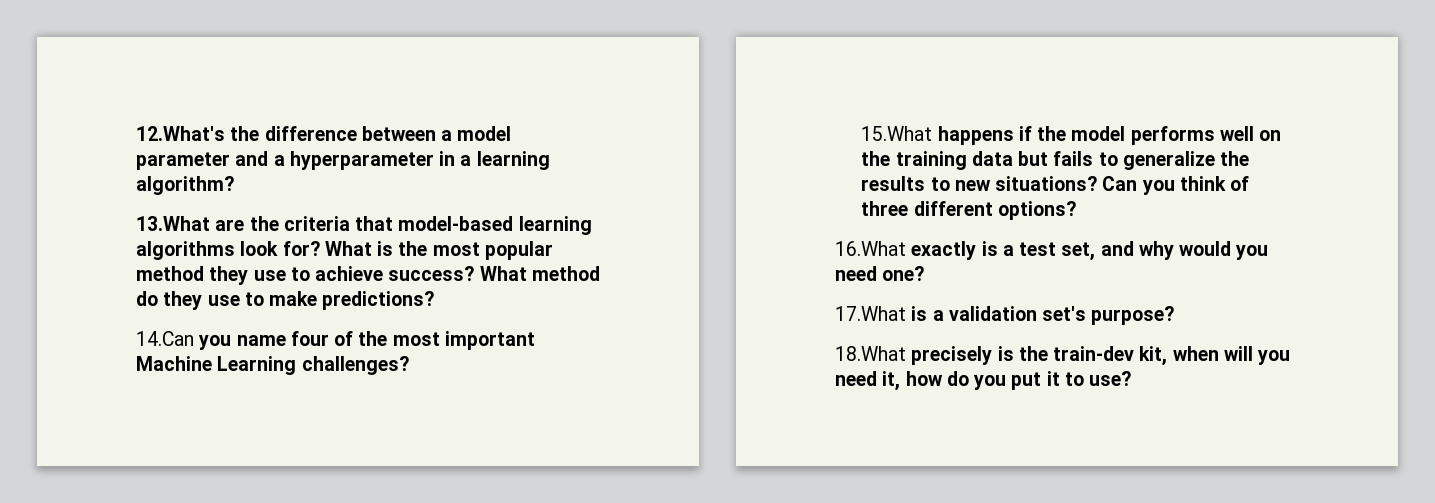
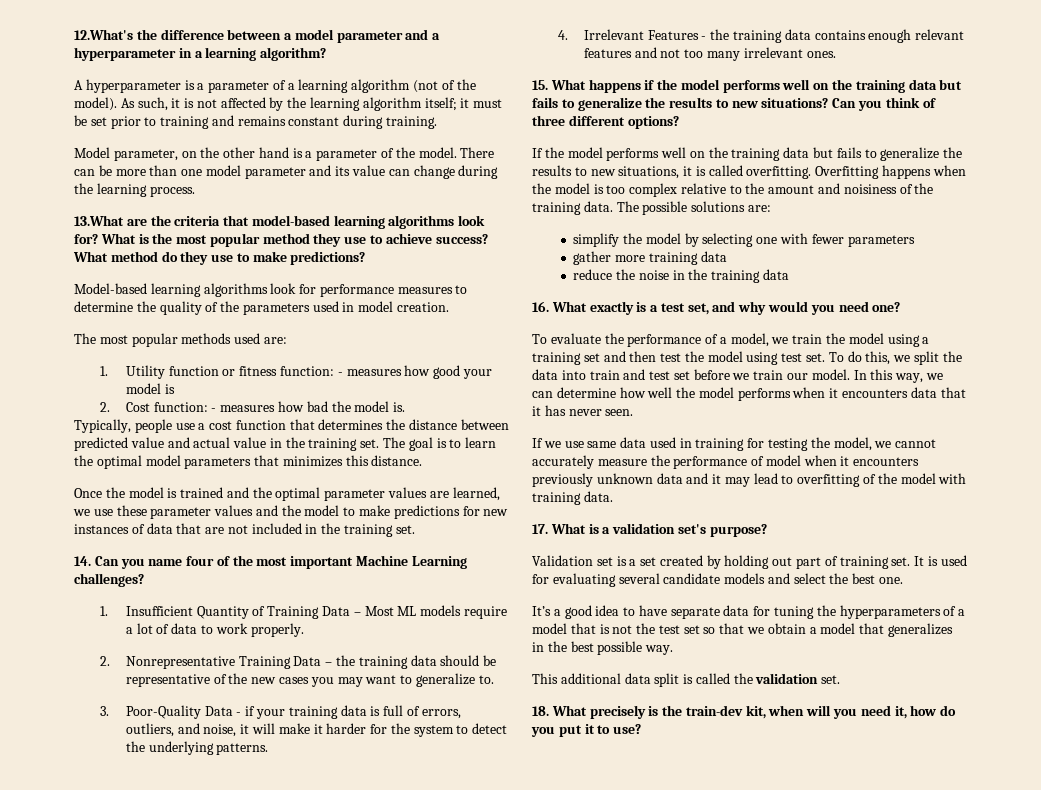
+ A hyperparameter is a parameter of a learning algorithm (not of the model). As such, it is not affected by the learning algorithm itself; it must be set prior to training and remains constant during training.
+ Model parameter, on the other hand is a parameter of the model. There can be more than one model parameter and its value can change during the learning process.
- 14.Can you name four of the most important Machine Learning challenges?
+ Model-based learning algorithms look for performance measures to determine the quality of the parameters used in model creation.
+ The most popular methods used are:
+ 1. Utility function or fitness function: - measures how good your model is
+ 2. Cost function: - measures how bad the model is.
+ Typically, people use a cost function that determines the distance between predicted value and actual value in the training set. The goal is to learn the optimal model parameters that minimizes this distance.
+ Once the model is trained and the optimal parameter values are learned, we use these parameter values and the model to make predictions for new instances of data that are not included in the training set.
+ 14. Can you name four of the most important Machine Learning challenges?
- 15.What happens if the model performs well on the training data but fails to generalize the results to new situations?
+ 1. Insufficient Quantity of Training Data – Most ML models require a lot of data to work properly.
+ 2. Nonrepresentative Training Data – the training data should be representative of the new cases you may want to generalize to.
+ 3. Poor-Quality Data - if your training data is full of errors, outliers, and noise, it will make it harder for the system to detect the underlying patterns.
+ 4. Irrelevant Features - the training data contains enough relevant features and not too many irrelevant ones.
+ 15. What happens if the model performs well on the training data but fails to generalize the results to new situations?
- 16.What exactly is a test set, and why would you need one?
+ If the model performs well on the training data but fails to generalize the results to new situations, it is called overfitting. Overfitting happens when the model is too complex relative to the amount and noisiness of the training data. The possible solutions are:
+ simplify the model by selecting one with fewer parameters
+ gather more training data
+ reduce the noise in the training data
+ 16. What exactly is a test set, and why would you need one?
- 17.What is a validation set's purpose?
+ To evaluate the performance of a model, we train the model using a training set and then test the model using test set. To do this, we split the data into train and test set before we train our model. In this way, we can determine how well the model performs when it encounters data that it has never seen.
+ If we use same data used in training for testing the model, we cannot accurately measure the performance of model when it encounters previously unknown data and it may lead to overfitting of the model with training data.
+ 17. What is a validation set's purpose?
- 18.What precisely is the train-dev kit, when will you need it, how do you put it to use?
+ Validation set is a set created by holding out part of training set. It is used for evaluating several candidate models and select the best one.
+ It’s a good idea to have separate data for tuning the hyperparameters of a model that is not the test set so that we obtain a model that generalizes in the best possible way.
+ This additional data split is called the validation set.
+ 18. What precisely is the train-dev kit, when will you need it, how do you put it to use?

